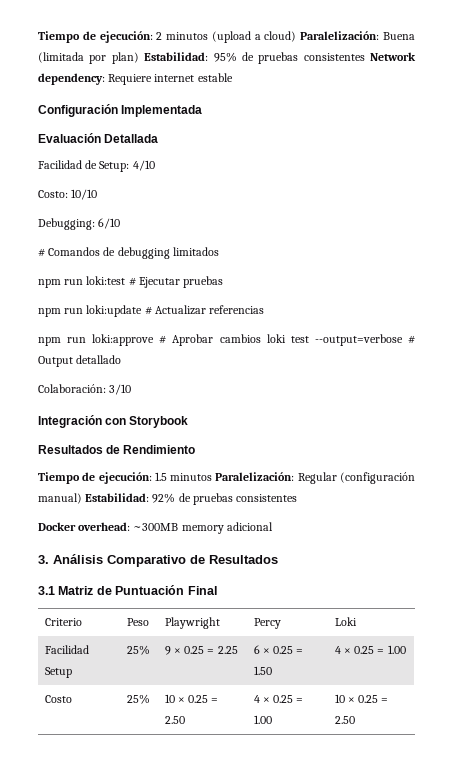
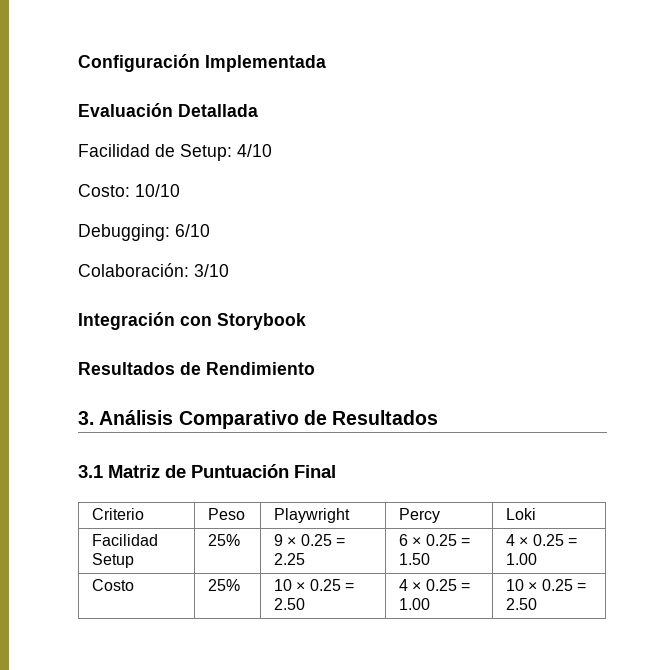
- Tiempo de ejecución: 2 minutos (upload a cloud) Paralelización: Buena (limitada por plan) Estabilidad: 95% de pruebas consistentes Network dependency: Requiere internet estable
- # Comandos de debugging limitados
- npm run loki:test # Ejecutar pruebas
- npm run loki:update # Actualizar referencias
- npm run loki:approve # Aprobar cambios loki test --output=verbose # Output detallado
- Tiempo de ejecución: 1.5 minutos Paralelización: Regular (configuración manual) Estabilidad: 92% de pruebas consistentes
- Docker overhead: ~300MB memory adicional

